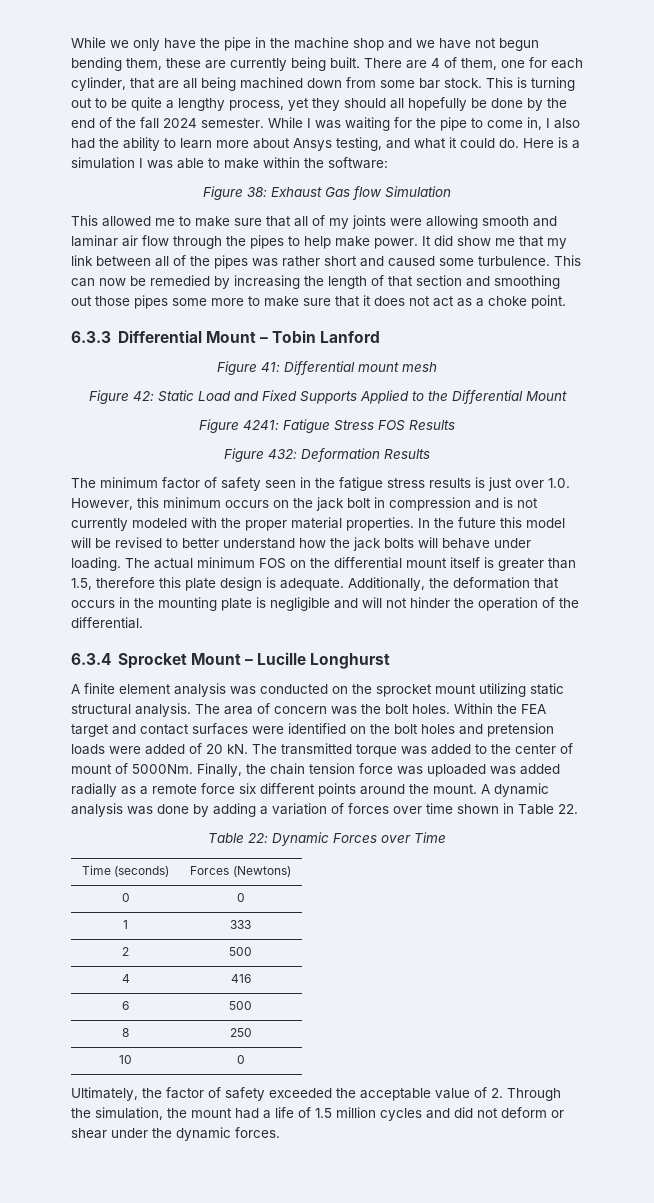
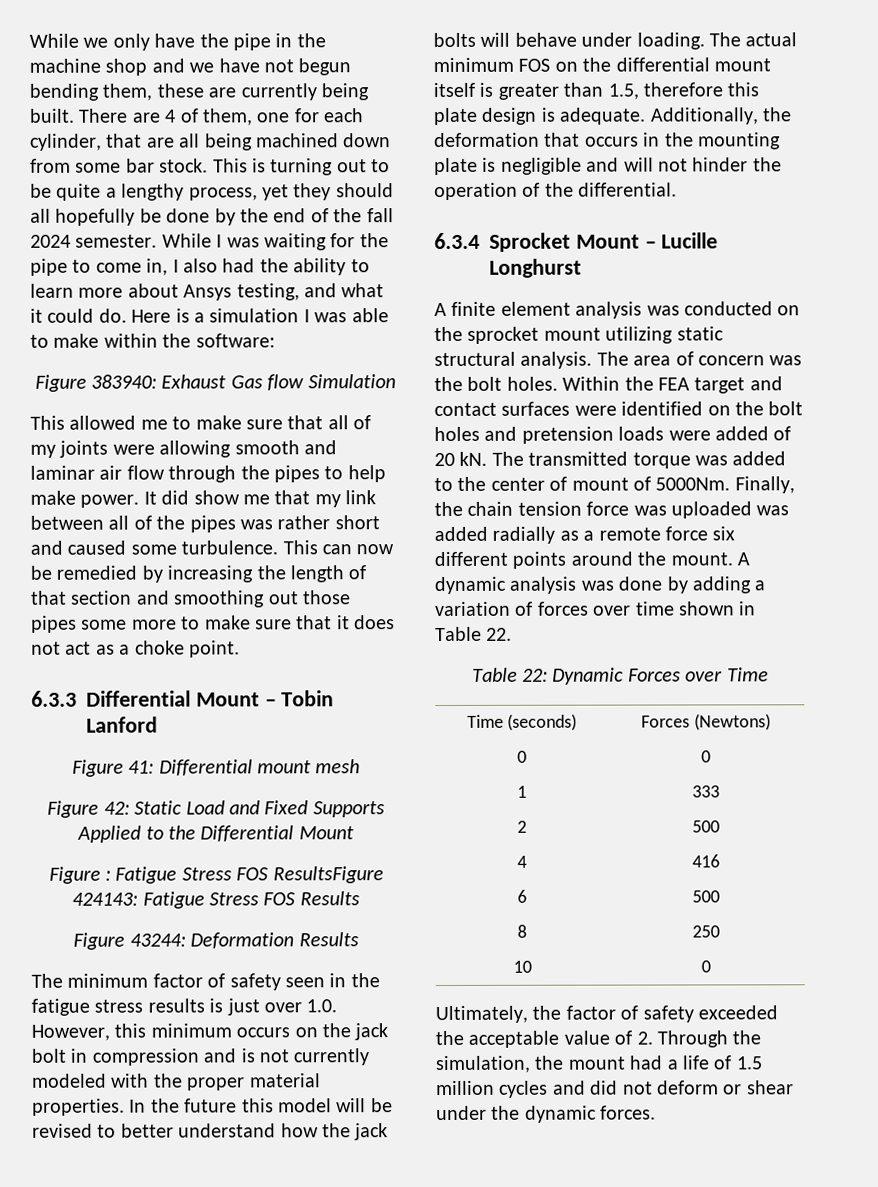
- Figure 38: Exhaust Gas flow Simulation
+ Figure 383940: Exhaust Gas flow Simulation
- Figure 4241: Fatigue Stress FOS Results
+ Figure : Fatigue Stress FOS ResultsFigure 424143: Fatigue Stress FOS Results
- Figure 432: Deformation Results
+ Figure 43244: Deformation Results

